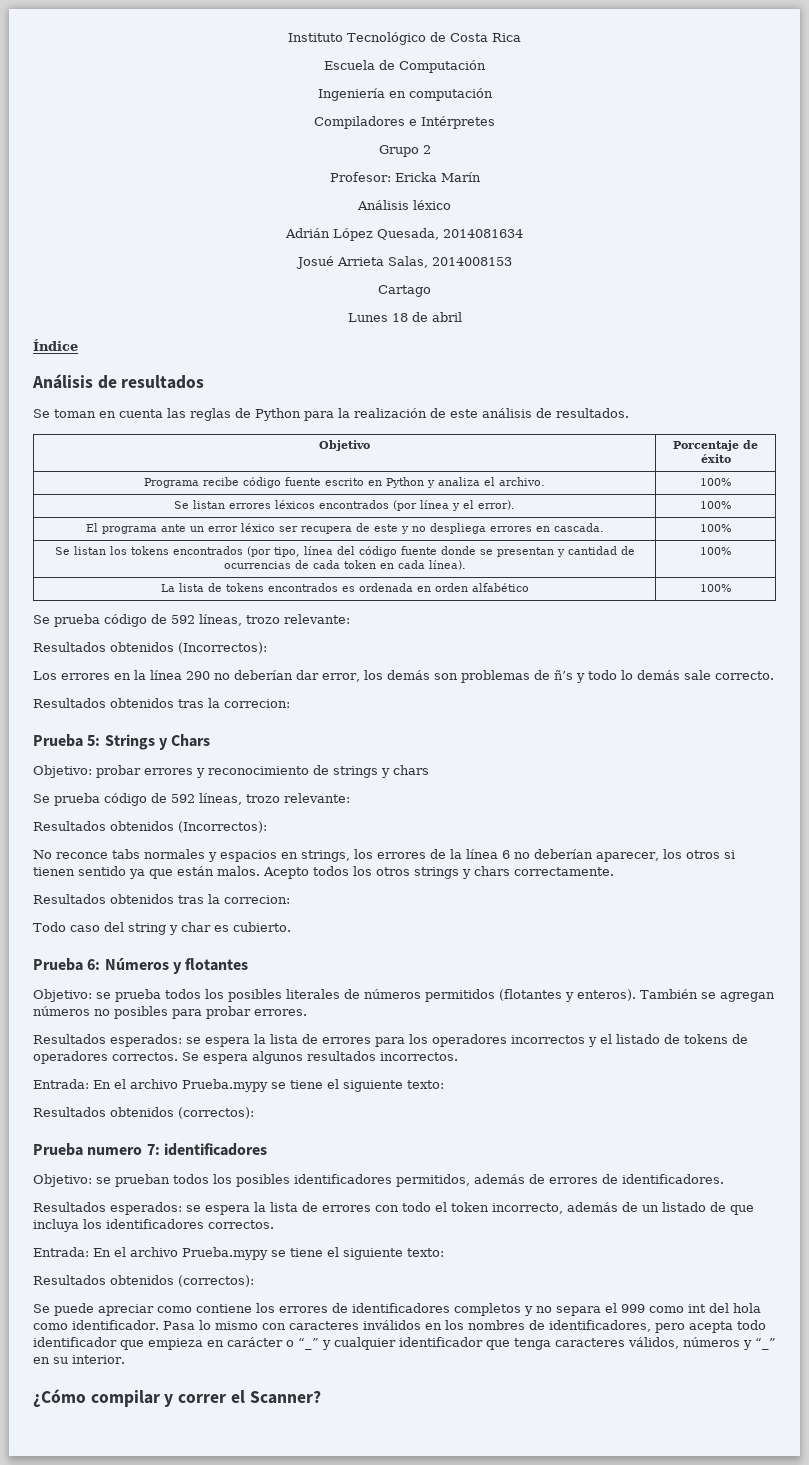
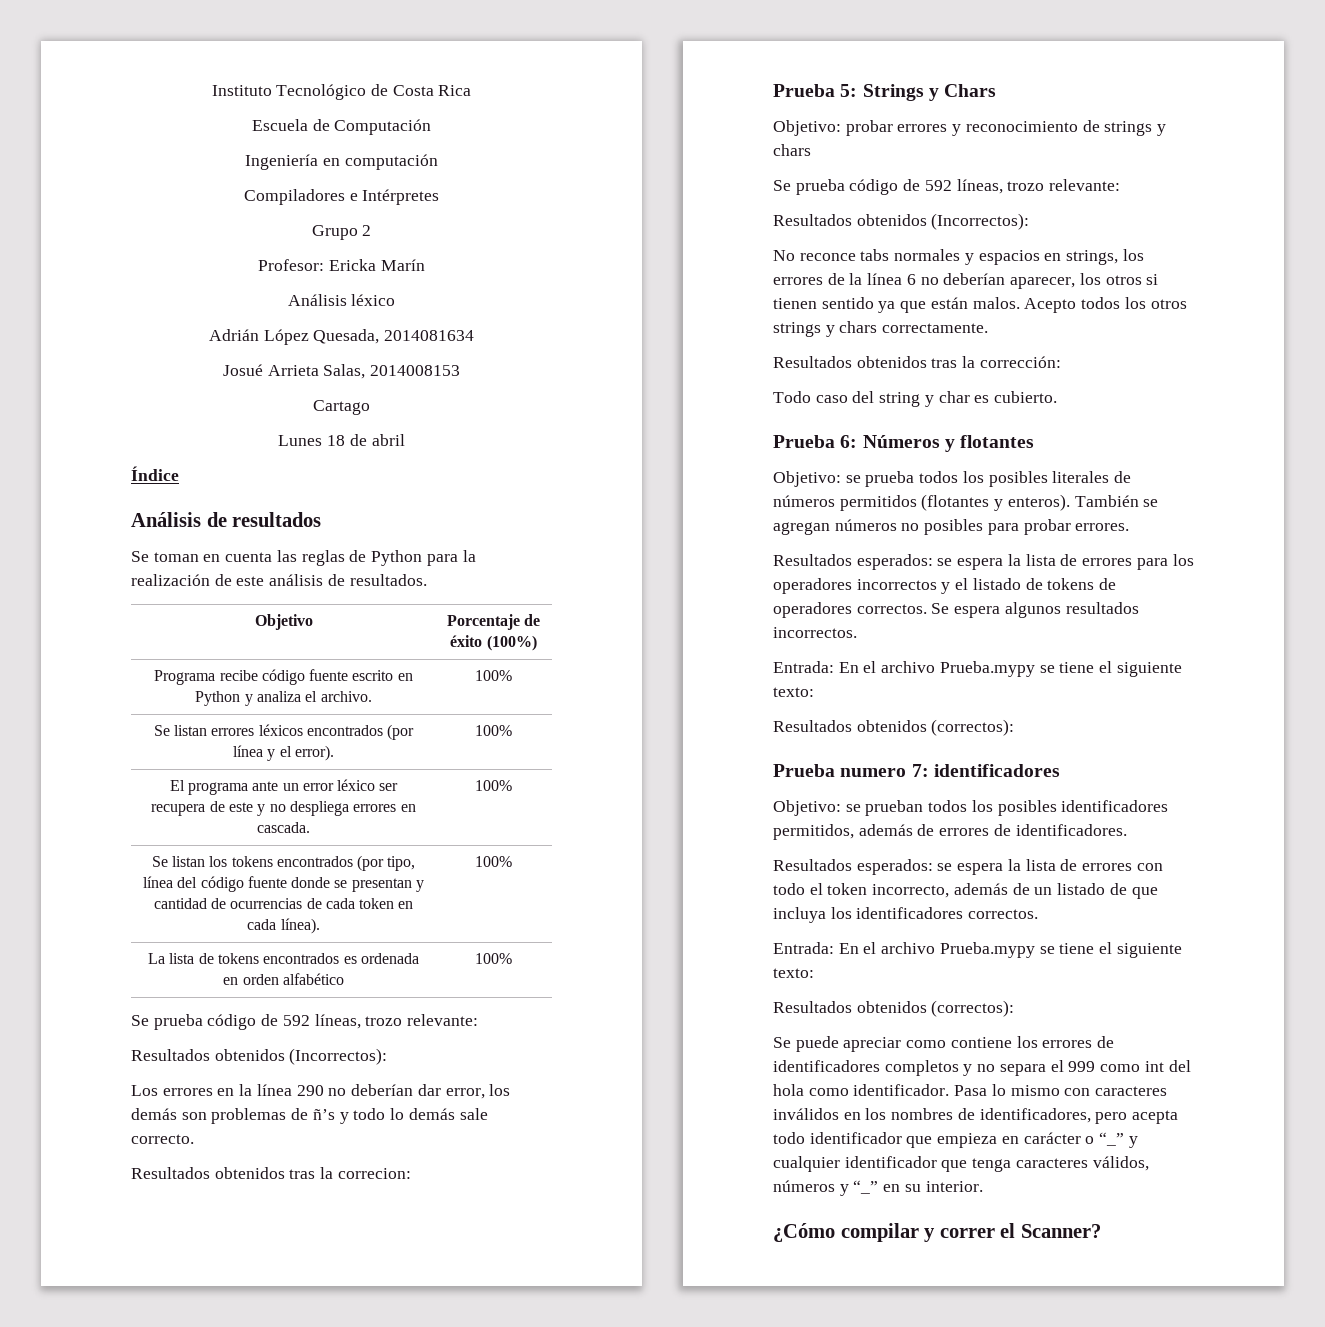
- Objetivo | Porcentaje de éxito
+ Objetivo | Porcentaje de éxito (100%)
  Acepto todos los otros strings y chars correctamente.
- Resultados obtenidos tras la correcion:
+ Resultados obtenidos tras la corrección:

